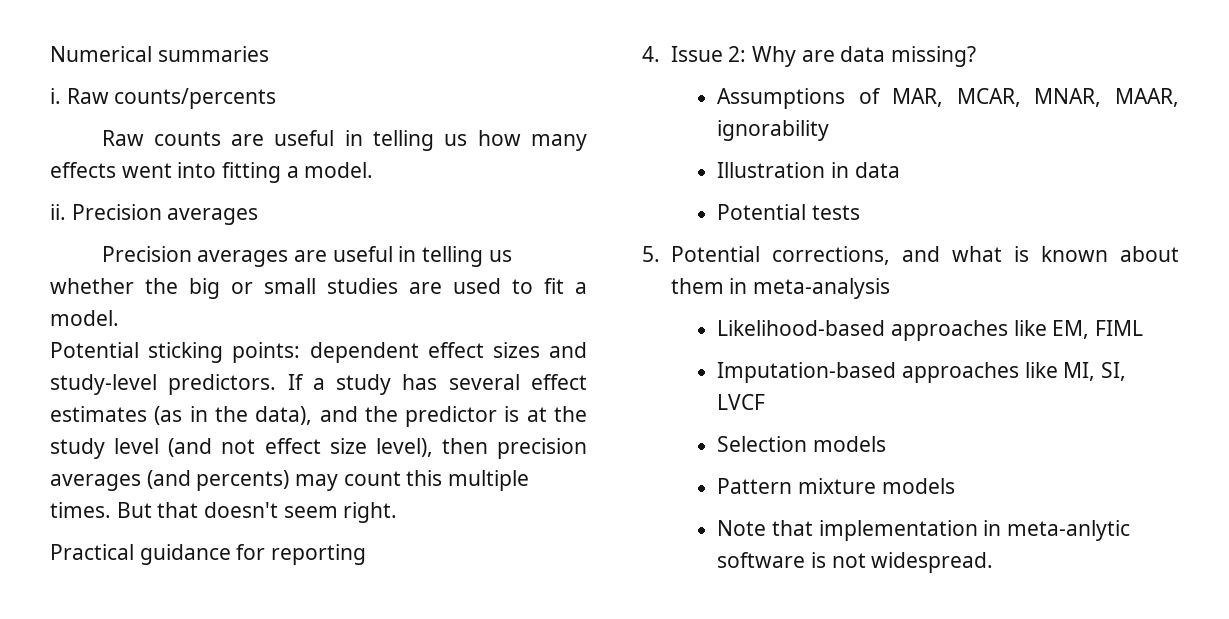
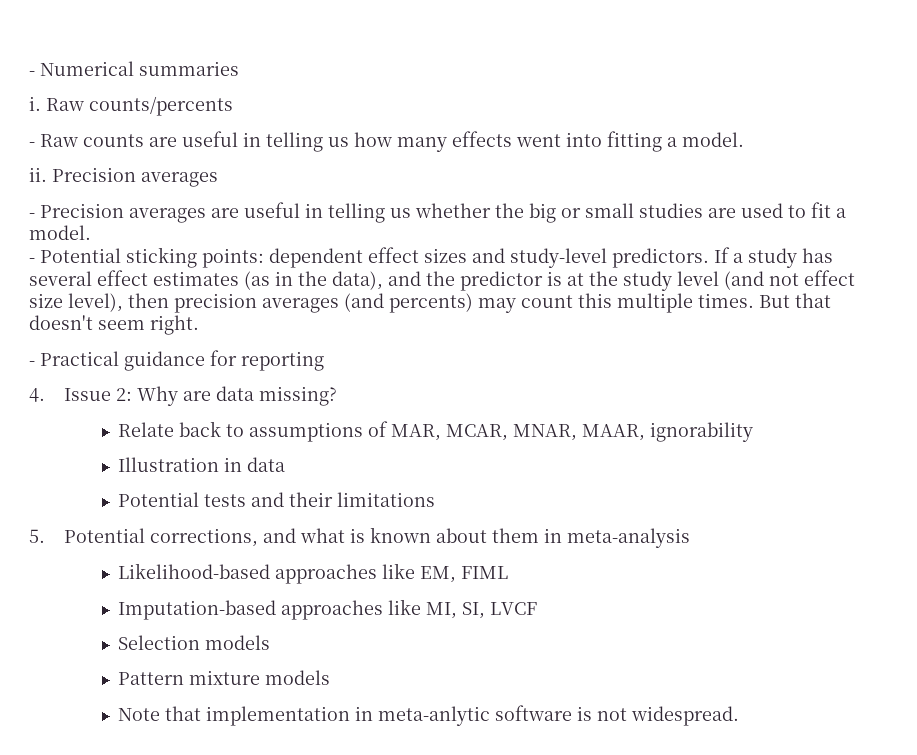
- Numerical summaries
+ - Numerical summaries
- Raw counts are useful in telling us how many effects went into fitting a model.
+ - Raw counts are useful in telling us how many effects went into fitting a model.
- Precision averages are useful in telling us whether the big or small studies are used to fit a model.
+ - Precision averages are useful in telling us whether the big or small studies are used to fit a model.
- Potential sticking points: dependent effect sizes and study-level predictors.
+ - Potential sticking points: dependent effect sizes and study-level predictors.
- Practical guidance for reporting
+ - Practical guidance for reporting
- Assumptions of MAR, MCAR, MNAR, MAAR, ignorability
+ Relate back to assumptions of MAR, MCAR, MNAR, MAAR, ignorability
- Potential tests
+ Potential tests and their limitations

